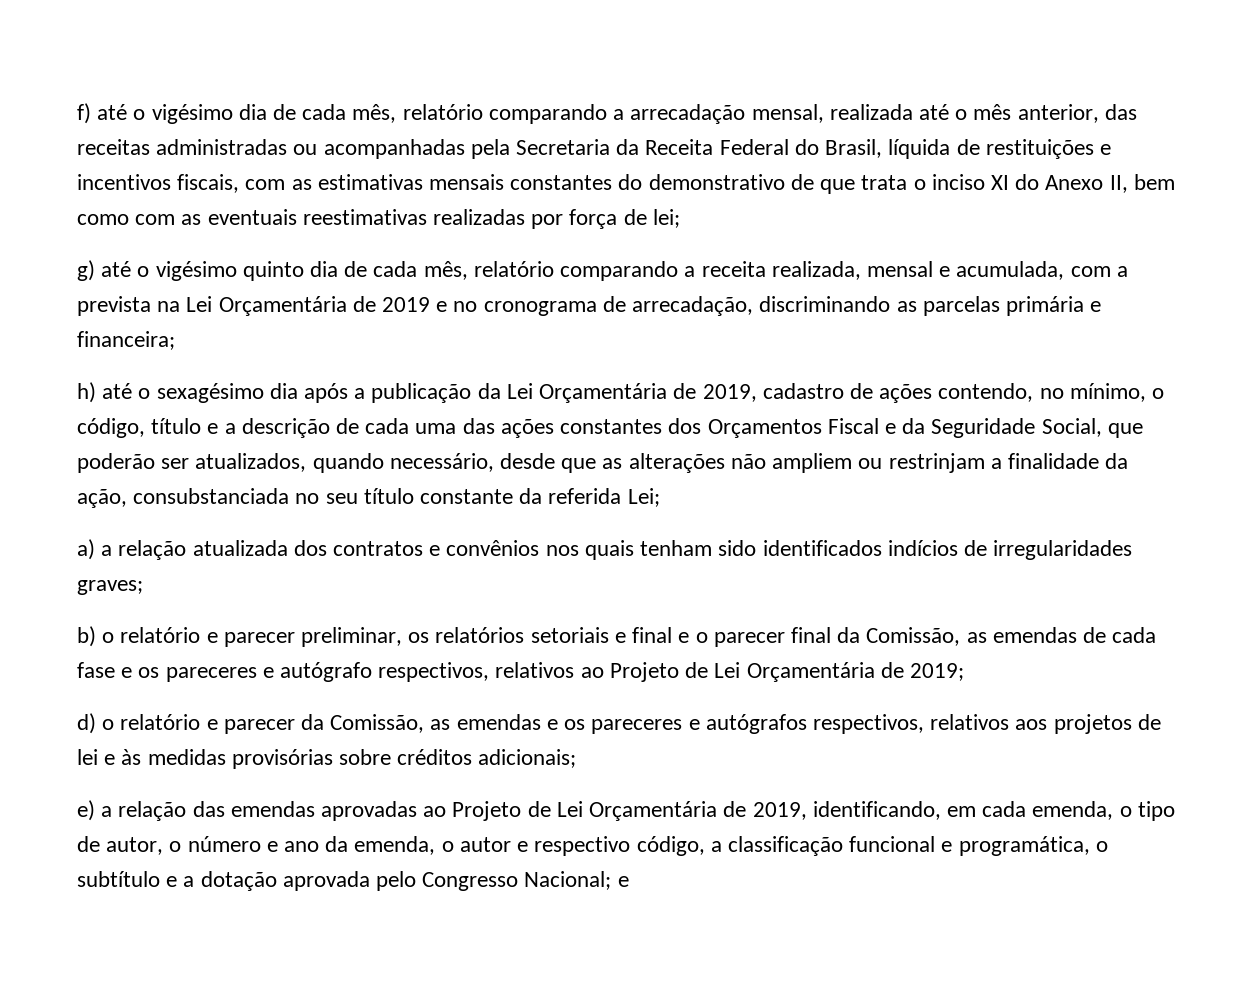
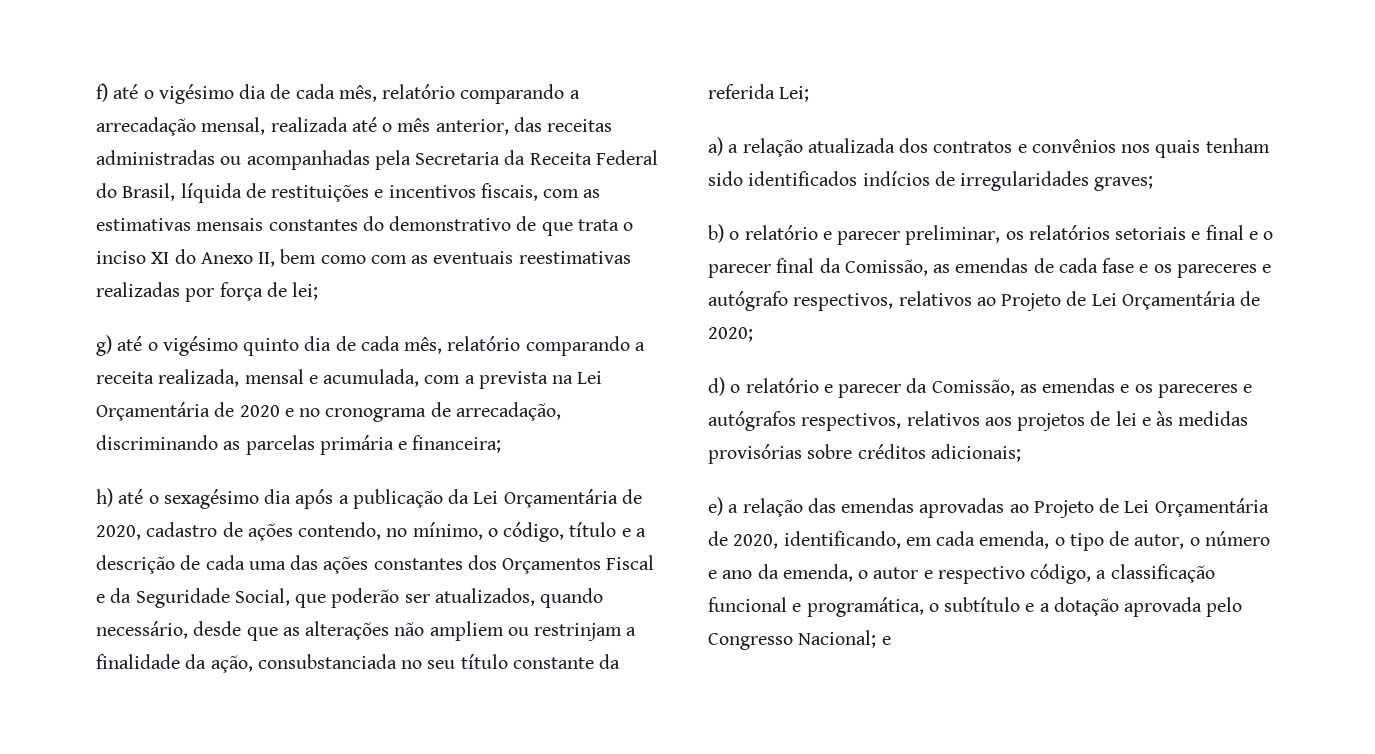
- g) até o vigésimo quinto dia de cada mês, relatório comparando a receita realizada, mensal e acumulada, com a prevista na Lei Orçamentária de 2019 e no cronograma de arrecadação, discriminando as parcelas primária e financeira;
+ g) até o vigésimo quinto dia de cada mês, relatório comparando a receita realizada, mensal e acumulada, com a prevista na Lei Orçamentária de 2020 e no cronograma de arrecadação, discriminando as parcelas primária e financeira;
- h) até o sexagésimo dia após a publicação da Lei Orçamentária de 2019, cadastro de ações contendo, no mínimo, o código, título e a descrição de cada uma das ações constantes dos Orçamentos Fiscal e da Seguridade Social, que poderão ser atualizados, quando necessário, desde que as alterações não ampliem ou restrinjam a finalidade da ação, consubstanciada no seu título constante da referida Lei;
+ h) até o sexagésimo dia após a publicação da Lei Orçamentária de 2020, cadastro de ações contendo, no mínimo, o código, título e a descrição de cada uma das ações constantes dos Orçamentos Fiscal e da Seguridade Social, que poderão ser atualizados, quando necessário, desde que as alterações não ampliem ou restrinjam a finalidade da ação, consubstanciada no seu título constante da referida Lei;
- b) o relatório e parecer preliminar, os relatórios setoriais e final e o parecer final da Comissão, as emendas de cada fase e os pareceres e autógrafo respectivos, relativos ao Projeto de Lei Orçamentária de 2019;
+ b) o relatório e parecer preliminar, os relatórios setoriais e final e o parecer final da Comissão, as emendas de cada fase e os pareceres e autógrafo respectivos, relativos ao Projeto de Lei Orçamentária de 2020;
- e) a relação das emendas aprovadas ao Projeto de Lei Orçamentária de 2019, identificando, em cada emenda, o tipo de autor, o número e ano da emenda, o autor e respectivo código, a classificação funcional e programática, o subtítulo e a dotação aprovada pelo Congresso Nacional; e
+ e) a relação das emendas aprovadas ao Projeto de Lei Orçamentária de 2020, identificando, em cada emenda, o tipo de autor, o número e ano da emenda, o autor e respectivo código, a classificação funcional e programática, o subtítulo e a dotação aprovada pelo Congresso Nacional; e

